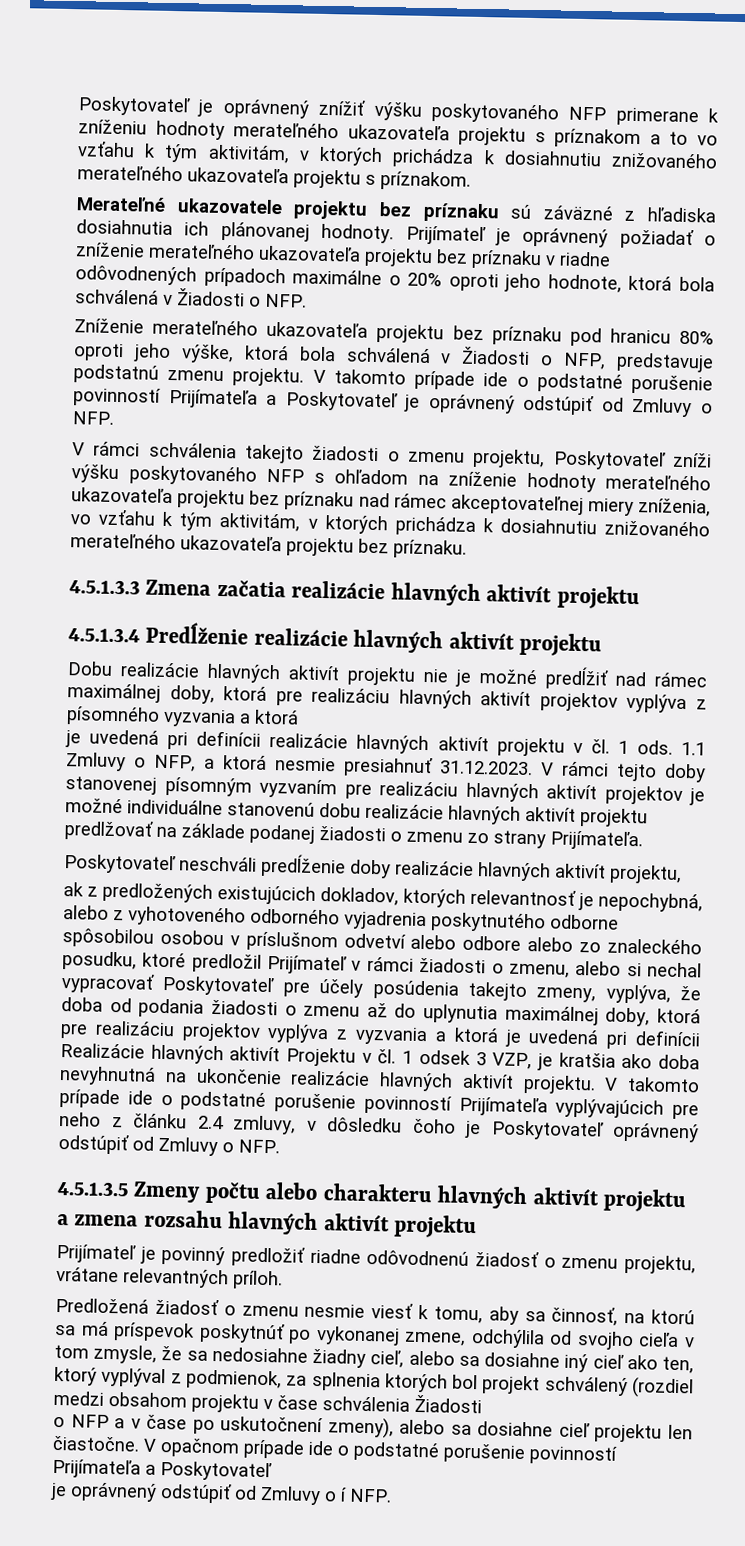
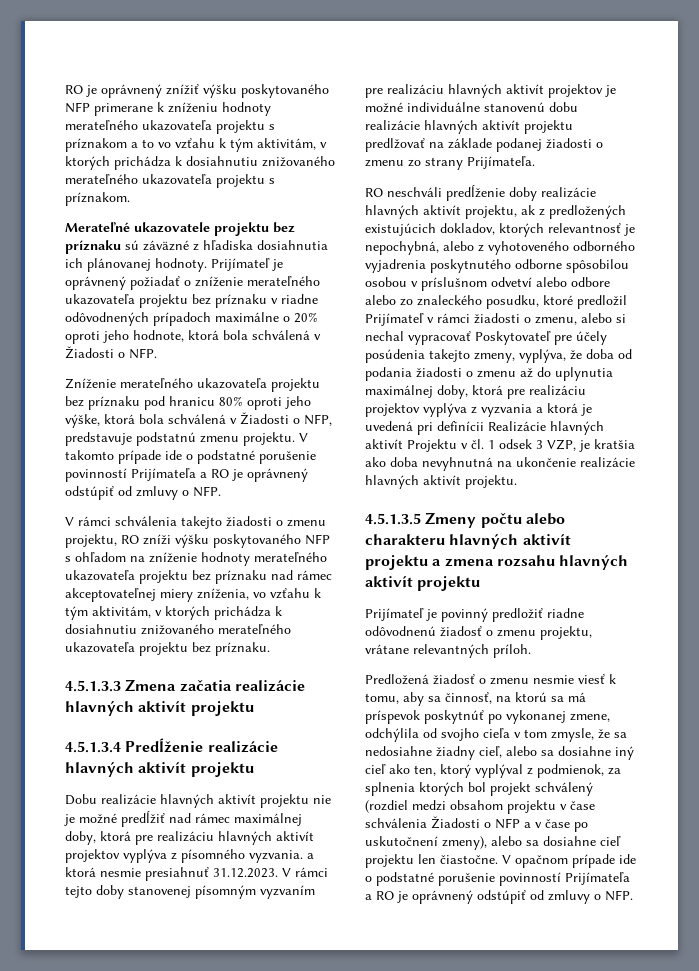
- Poskytovateľ je oprávnený znížiť výšku poskytovaného NFP primerane k zníženiu hodnoty merateľného ukazovateľa projektu s príznakom a to vo vzťahu k tým aktivitám, v ktorých prichádza k dosiahnutiu znižovaného merateľného ukazovateľa projektu s príznakom.
+ RO je oprávnený znížiť výšku poskytovaného NFP primerane k zníženiu hodnoty merateľného ukazovateľa projektu s príznakom a to vo vzťahu k tým aktivitám, v ktorých prichádza k dosiahnutiu znižovaného merateľného ukazovateľa projektu s príznakom.
- V takomto prípade ide o podstatné porušenie povinností Prijímateľa a Poskytovateľ je oprávnený odstúpiť od Zmluvy o NFP.
+ V takomto prípade ide o podstatné porušenie povinností Prijímateľa a RO je oprávnený odstúpiť od zmluvy o NFP.
- V rámci schválenia takejto žiadosti o zmenu projektu, Poskytovateľ zníži výšku poskytovaného NFP s ohľadom na zníženie hodnoty merateľného ukazovateľa projektu bez príznaku nad rámec akceptovateľnej miery zníženia, vo vzťahu k tým aktivitám, v ktorých prichádza k dosiahnutiu znižovaného merateľného ukazovateľa projektu bez príznaku.
+ V rámci schválenia takejto žiadosti o zmenu projektu, RO zníži výšku poskytovaného NFP s ohľadom na zníženie hodnoty merateľného ukazovateľa projektu bez príznaku nad rámec akceptovateľnej miery zníženia, vo vzťahu k tým aktivitám, v ktorých prichádza k dosiahnutiu znižovaného merateľného ukazovateľa projektu bez príznaku.
- Dobu realizácie hlavných aktivít projektu nie je možné predĺžiť nad rámec maximálnej doby, ktorá pre realizáciu hlavných aktivít projektov vyplýva z písomného vyzvania a ktorá
- je uvedená pri definícii realizácie hlavných aktivít projektu v čl. 1 ods. 1.1 Zmluvy o NFP, a ktorá nesmie presiahnuť 31.12.2023. V rámci tejto doby stanovenej písomným vyzvaním pre realizáciu hlavných aktivít projektov je možné individuálne stanovenú dobu realizácie hlavných aktivít projektu predlžovať na základe podanej žiadosti o zmenu zo strany Prijímateľa.
+ Dobu realizácie hlavných aktivít projektu nie je možné predĺžiť nad rámec maximálnej doby, ktorá pre realizáciu hlavných aktivít projektov vyplýva z písomného vyzvania. a ktorá nesmie presiahnuť 31.12.2023. V rámci tejto doby stanovenej písomným vyzvaním pre realizáciu hlavných aktivít projektov je možné individuálne stanovenú dobu realizácie hlavných aktivít projektu predlžovať na základe podanej žiadosti o zmenu zo strany Prijímateľa.
- Poskytovateľ neschváli predĺženie doby realizácie hlavných aktivít projektu,
- ak z predložených existujúcich dokladov, ktorých relevantnosť je nepochybná, alebo z vyhotoveného odborného vyjadrenia poskytnutého odborne spôsobilou osobou v príslušnom odvetví alebo odbore alebo zo znaleckého posudku, ktoré predložil Prijímateľ v rámci žiadosti o zmenu, alebo si nechal vypracovať Poskytovateľ pre účely posúdenia takejto zmeny, vyplýva, že doba od podania žiadosti o zmenu až do uplynutia maximálnej doby, ktorá pre realizáciu projektov vyplýva z vyzvania a ktorá je uvedená pri definícii Realizácie hlavných aktivít Projektu v čl. 1 odsek 3 VZP, je kratšia ako doba nevyhnutná na ukončenie realizácie hlavných aktivít projektu. V takomto prípade ide o podstatné porušenie povinností Prijímateľa vyplývajúcich pre neho z článku 2.4 zmluvy, v dôsledku čoho je Poskytovateľ oprávnený odstúpiť od Zmluvy o NFP.
+ RO neschváli predĺženie doby realizácie hlavných aktivít projektu, ak z predložených existujúcich dokladov, ktorých relevantnosť je nepochybná, alebo z vyhotoveného odborného vyjadrenia poskytnutého odborne spôsobilou osobou v príslušnom odvetví alebo odbore alebo zo znaleckého posudku, ktoré predložil Prijímateľ v rámci žiadosti o zmenu, alebo si nechal vypracovať Poskytovateľ pre účely posúdenia takejto zmeny, vyplýva, že doba od podania žiadosti o zmenu až do uplynutia maximálnej doby, ktorá pre realizáciu projektov vyplýva z vyzvania a ktorá je uvedená pri definícii Realizácie hlavných aktivít Projektu v čl. 1 odsek 3 VZP, je kratšia ako doba nevyhnutná na ukončenie realizácie hlavných aktivít projektu.
- Predložená žiadosť o zmenu nesmie viesť k tomu, aby sa činnosť, na ktorú sa má príspevok poskytnúť po vykonanej zmene, odchýlila od svojho cieľa v tom zmysle, že sa nedosiahne žiadny cieľ, alebo sa dosiahne iný cieľ ako ten, ktorý vyplýval z podmienok, za splnenia ktorých bol projekt schválený (rozdiel medzi obsahom projektu v čase schválenia Žiadosti
- o NFP a v čase po uskutočnení zmeny), alebo sa dosiahne cieľ projektu len čiastočne.
+ Predložená žiadosť o zmenu nesmie viesť k tomu, aby sa činnosť, na ktorú sa má príspevok poskytnúť po vykonanej zmene, odchýlila od svojho cieľa v tom zmysle, že sa nedosiahne žiadny cieľ, alebo sa dosiahne iný cieľ ako ten, ktorý vyplýval z podmienok, za splnenia ktorých bol projekt schválený (rozdiel medzi obsahom projektu v čase schválenia Žiadosti o NFP a v čase po uskutočnení zmeny), alebo sa dosiahne cieľ projektu len čiastočne.
- V opačnom prípade ide o podstatné porušenie povinností Prijímateľa a Poskytovateľ
- je oprávnený odstúpiť od Zmluvy o í NFP.
+ V opačnom prípade ide o podstatné porušenie povinností Prijímateľa a RO je oprávnený odstúpiť od zmluvy o NFP.

